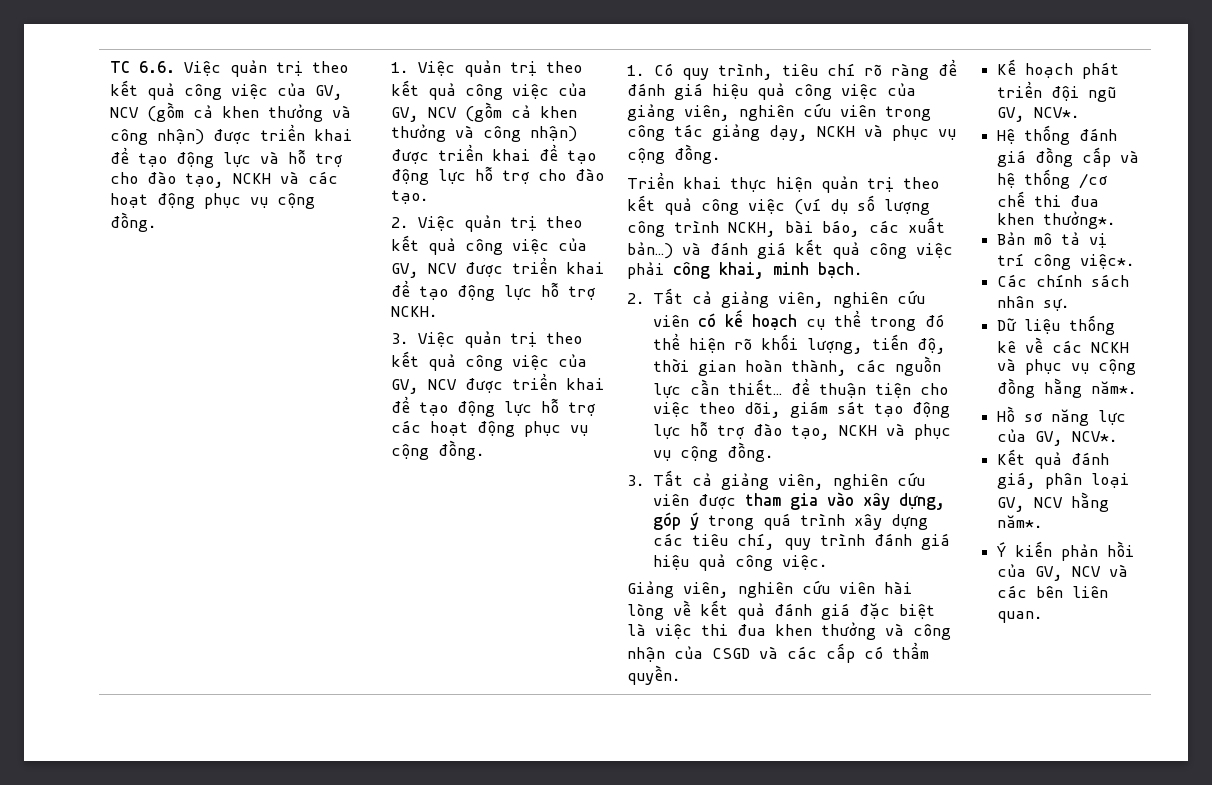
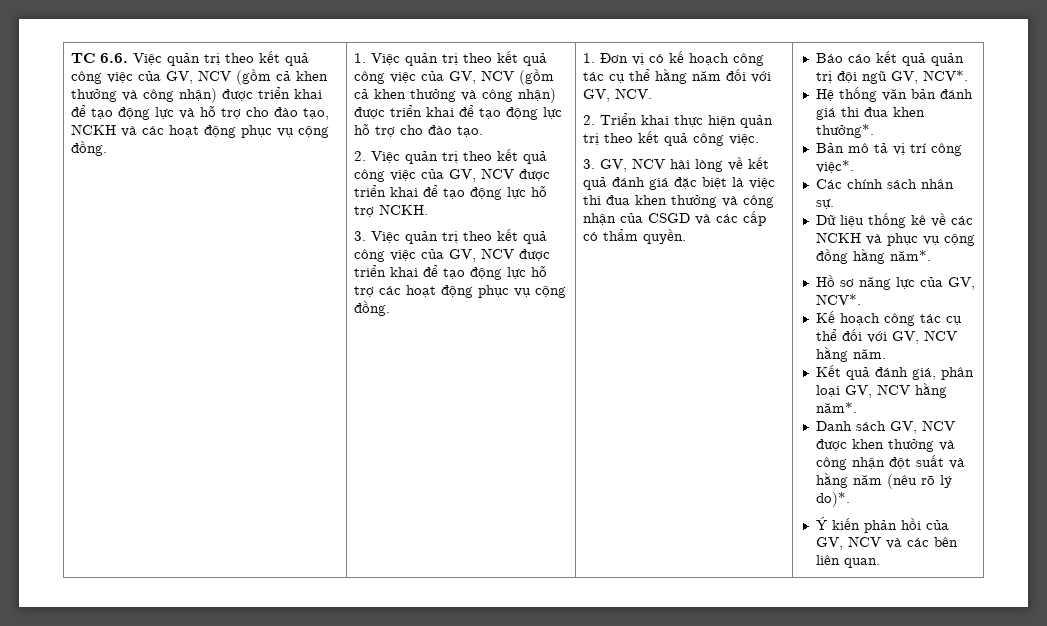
- 1. Có quy trình, tiêu chí rõ ràng để đánh giá hiệu quả công việc của giảng viên, nghiên cứu viên trong công tác giảng dạy, NCKH và phục vụ cộng đồng.
- Triển khai thực hiện quản trị theo kết quả công việc (ví dụ số lượng công trình NCKH, bài báo, các xuất bản…) và đánh giá kết quả công việc phải công khai, minh bạch.
- 2. Tất cả giảng viên, nghiên cứu viên có kế hoạch cụ thể trong đó thể hiện rõ khối lượng, tiến độ, thời gian hoàn thành, các nguồn lực cần thiết… để thuận tiện cho việc theo dõi, giám sát tạo động lực hỗ trợ đào tạo, NCKH và phục vụ cộng đồng.
- 3. Tất cả giảng viên, nghiên cứu viên được tham gia vào xây dựng, góp ý trong quá trình xây dựng các tiêu chí, quy trình đánh giá hiệu quả công việc.
- Giảng viên, nghiên cứu viên hài lòng về kết quả đánh giá đặc biệt là việc thi đua khen thưởng và công nhận của CSGD và các cấp có thẩm quyền.
+ 1. Đơn vị có kế hoạch công tác cụ thể hằng năm đối với GV, NCV.
+ 2. Triển khai thực hiện quản trị theo kết quả công việc.
+ 3. GV, NCV hài lòng về kết quả đánh giá đặc biệt là việc thi đua khen thưởng và công nhận của CSGD và các cấp có thẩm quyền.
- Kế hoạch phát triển đội ngũ GV, NCV*.
+ Báo cáo kết quả quản trị đội ngũ GV, NCV*.
- Hệ thống đánh giá đồng cấp và hệ thống /cơ chế thi đua khen thưởng*.
+ Hệ thống văn bản đánh giá thi đua khen thưởng*.
+ Kế hoạch công tác cụ thể đối với GV, NCV hằng năm.
+ Danh sách GV, NCV được khen thưởng và công nhận đột suất và hằng năm (nêu rõ lý do)*.

